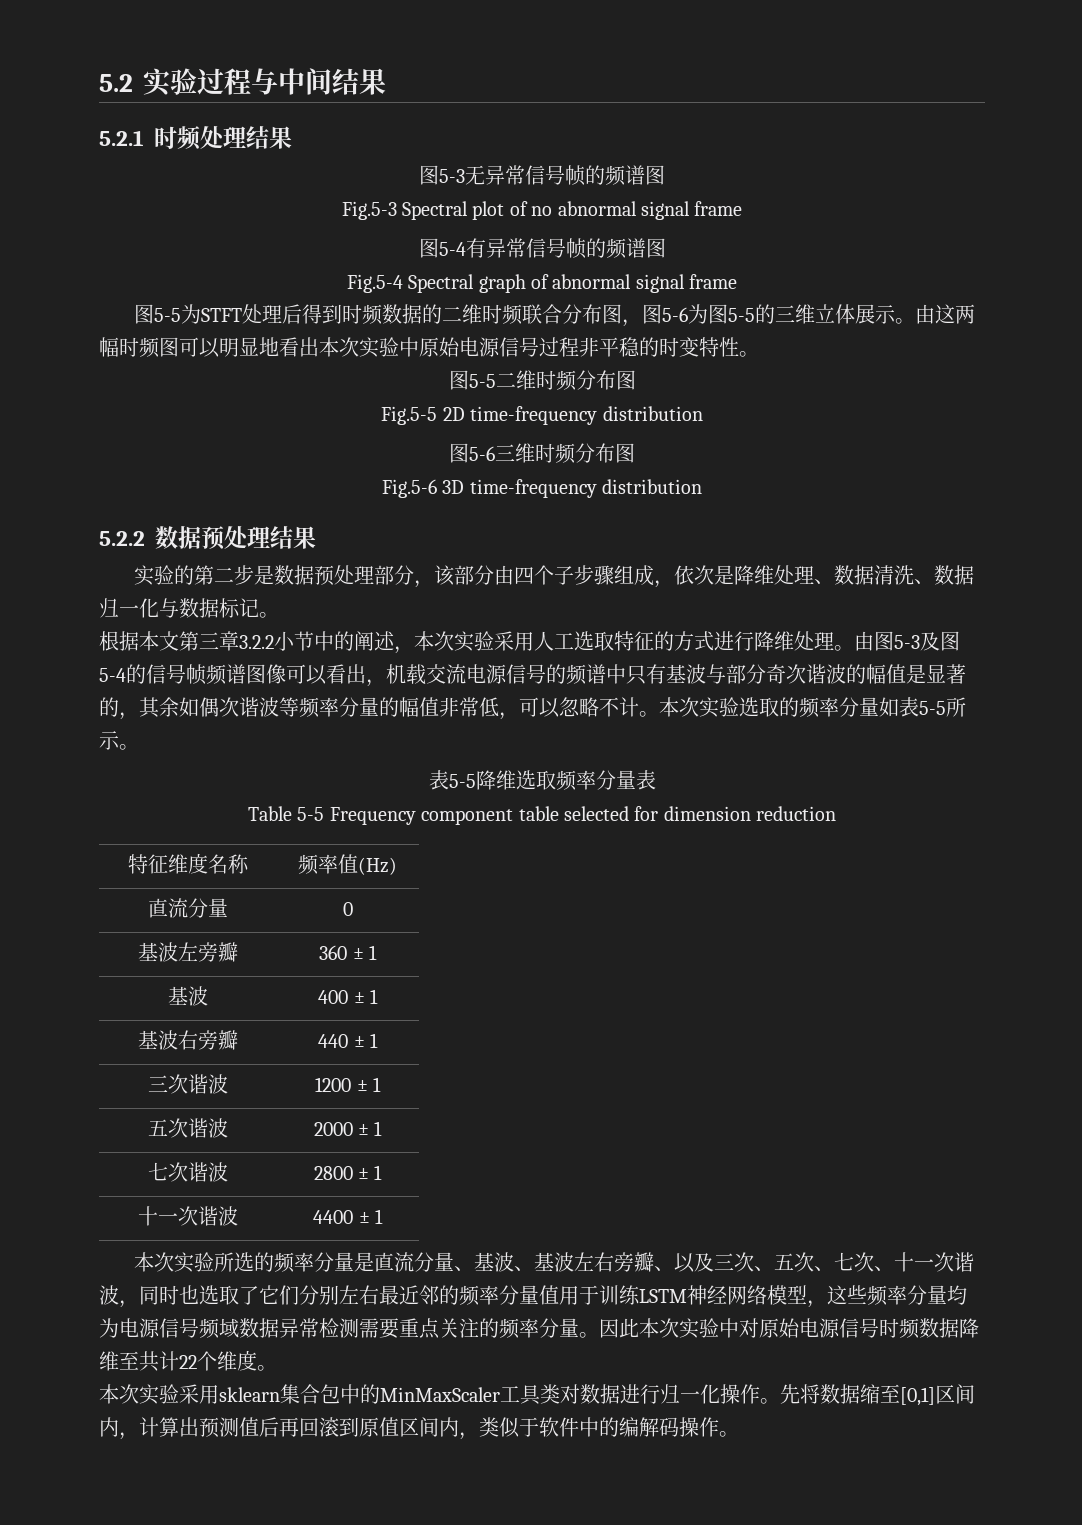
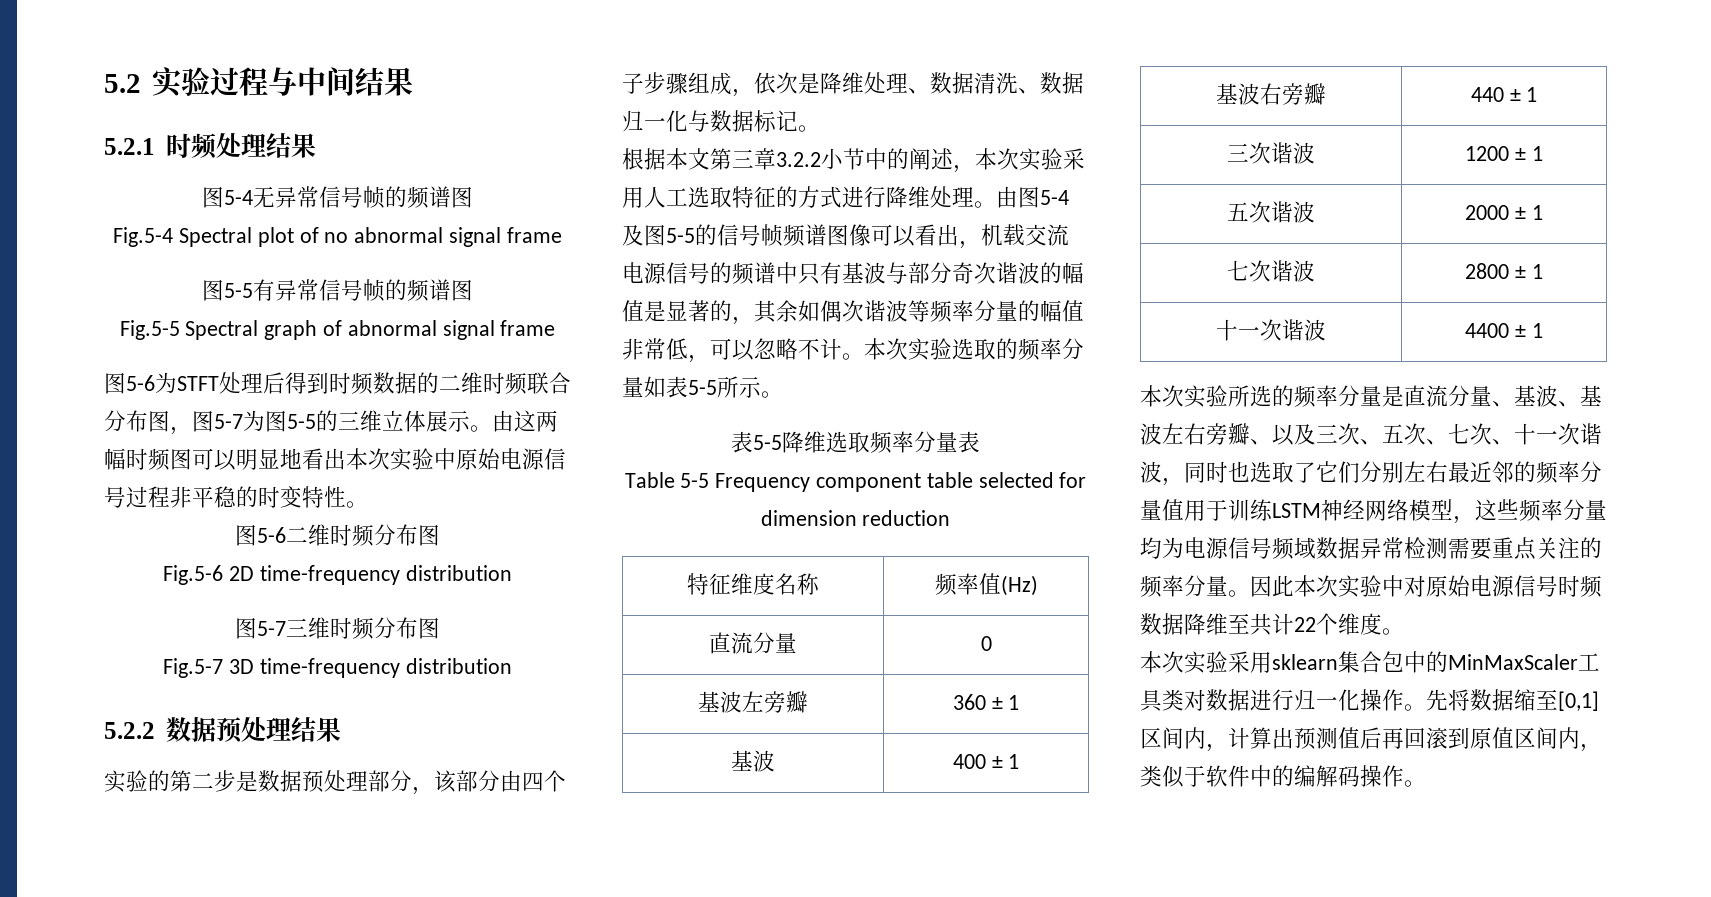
- 图5-3无异常信号帧的频谱图
+ 图5-4无异常信号帧的频谱图
- Fig.5-3 Spectral plot of no abnormal signal frame
- 图5-4有异常信号帧的频谱图
- Fig.5-4 Spectral graph of abnormal signal frame
+ Fig.5-4 Spectral plot of no abnormal signal frame
+ 图5-5有异常信号帧的频谱图
+ Fig.5-5 Spectral graph of abnormal signal frame
- 图5-5为STFT处理后得到时频数据的二维时频联合分布图，图5-6为图5-5的三维立体展示。
+ 图5-6为STFT处理后得到时频数据的二维时频联合分布图，图5-7为图5-5的三维立体展示。
- 图5-5二维时频分布图
+ 图5-6二维时频分布图
- Fig.5-5 2D time-frequency distribution
+ Fig.5-6 2D time-frequency distribution
- 图5-6三维时频分布图
+ 图5-7三维时频分布图
- Fig.5-6 3D time-frequency distribution
+ Fig.5-7 3D time-frequency distribution
- 由图5-3及图5-4的信号帧频谱图像可以看出，机载交流电源信号的频谱中只有基波与部分奇次谐波的幅值是显著的，其余如偶次谐波等频率分量的幅值非常低，可以忽略不计。
+ 由图5-4及图5-5的信号帧频谱图像可以看出，机载交流电源信号的频谱中只有基波与部分奇次谐波的幅值是显著的，其余如偶次谐波等频率分量的幅值非常低，可以忽略不计。

